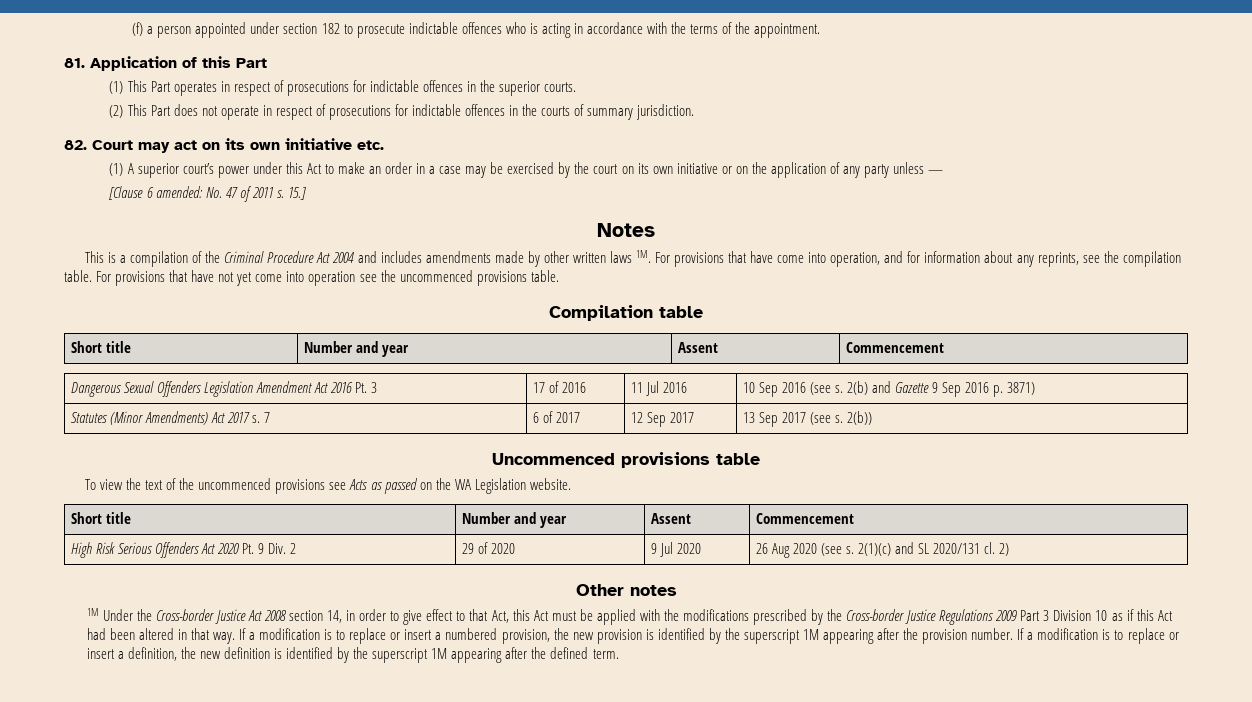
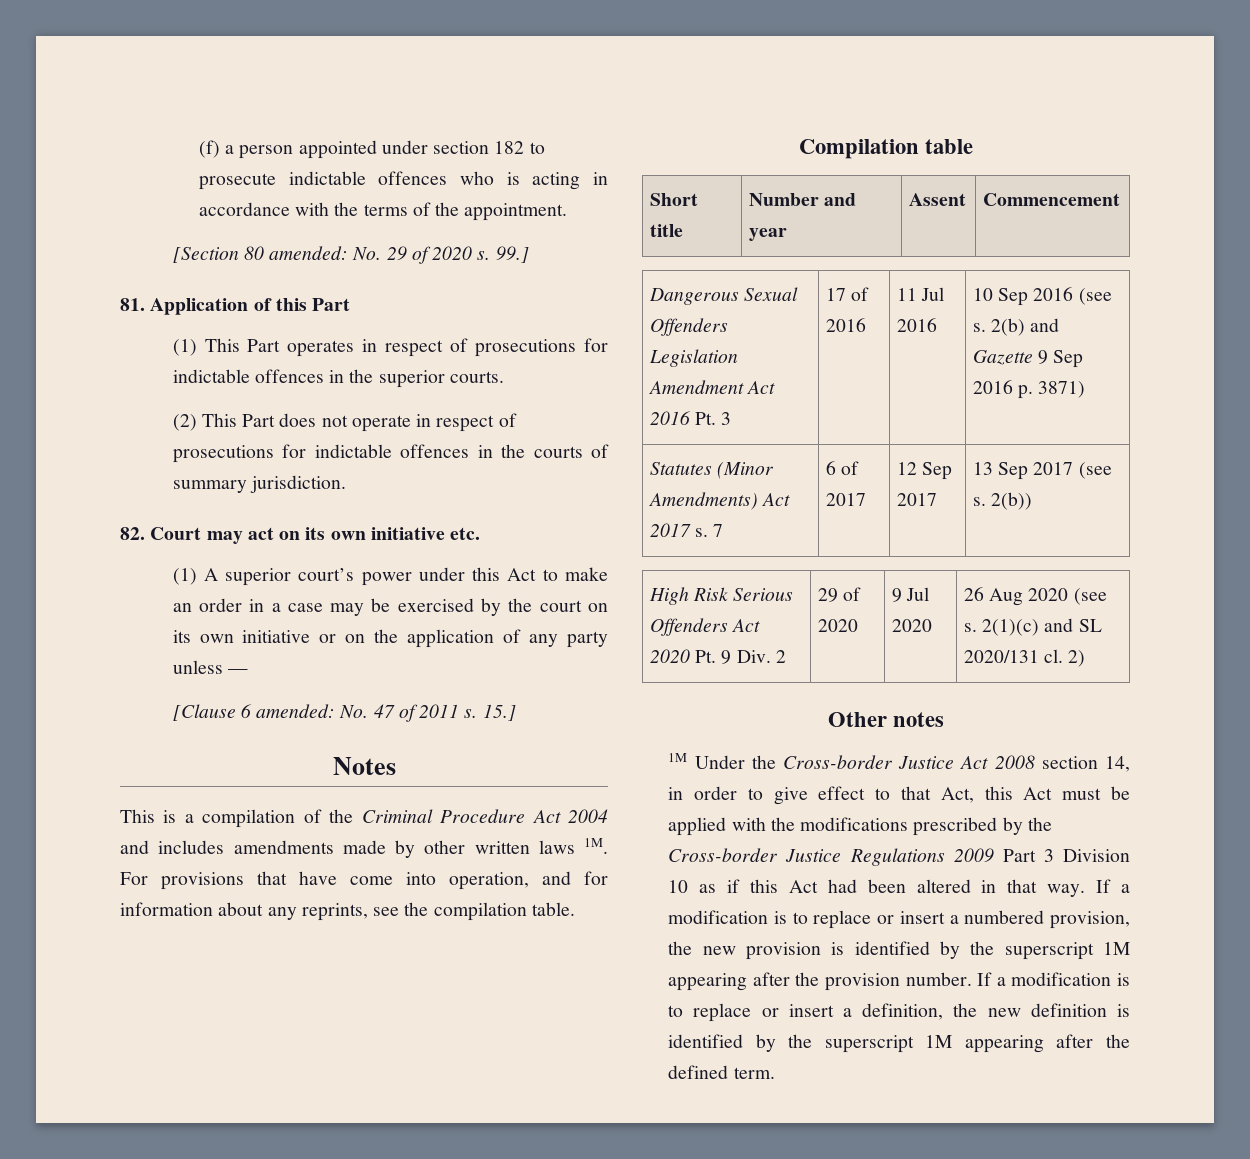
+ [Section 80 amended: No. 29 of 2020 s. 99.]
- For provisions that have not yet come into operation see the uncommenced provisions table.
- Uncommenced provisions table
- To view the text of the uncommenced provisions see Acts as passed on the WA Legislation website.
- Short title | Number and year | Assent | Commencement

